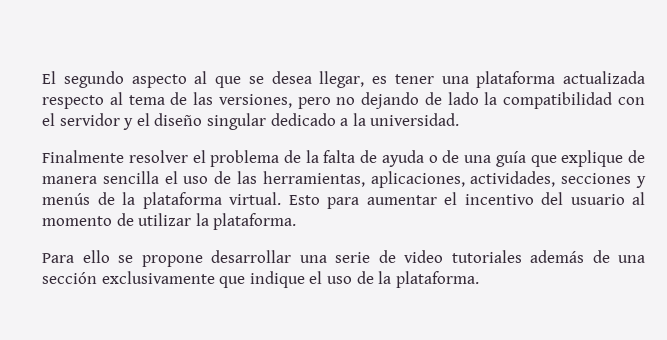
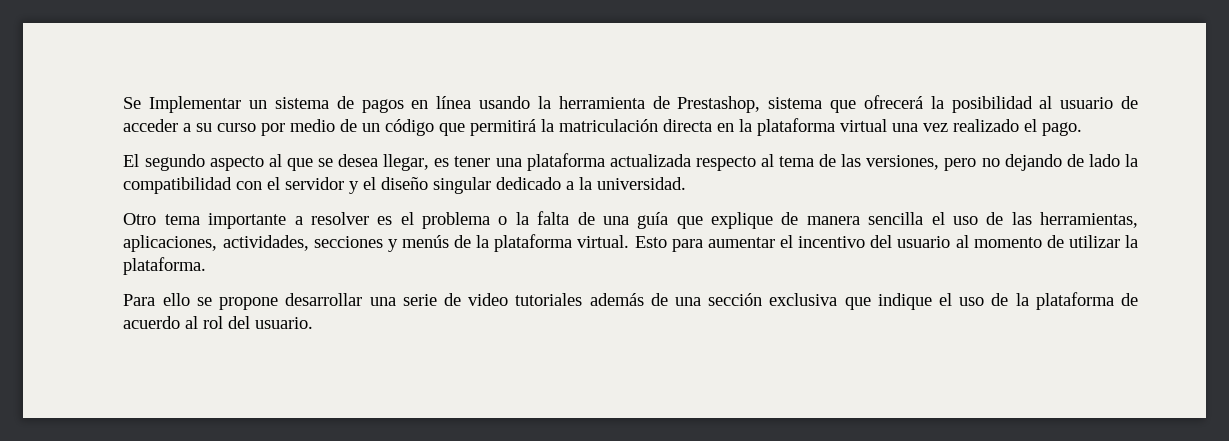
+ Se Implementar un sistema de pagos en línea usando la herramienta de Prestashop, sistema que ofrecerá la posibilidad al usuario de acceder a su curso por medio de un código que permitirá la matriculación directa en la plataforma virtual una vez realizado el pago.
- Finalmente resolver el problema de la falta de ayuda o de una guía que explique de manera sencilla el uso de las herramientas, aplicaciones, actividades, secciones y menús de la plataforma virtual.
+ Otro tema importante a resolver es el problema o la falta de una guía que explique de manera sencilla el uso de las herramientas, aplicaciones, actividades, secciones y menús de la plataforma virtual.
- Para ello se propone desarrollar una serie de video tutoriales además de una sección exclusivamente que indique el uso de la plataforma.
+ Para ello se propone desarrollar una serie de video tutoriales además de una sección exclusiva que indique el uso de la plataforma de acuerdo al rol del usuario.

